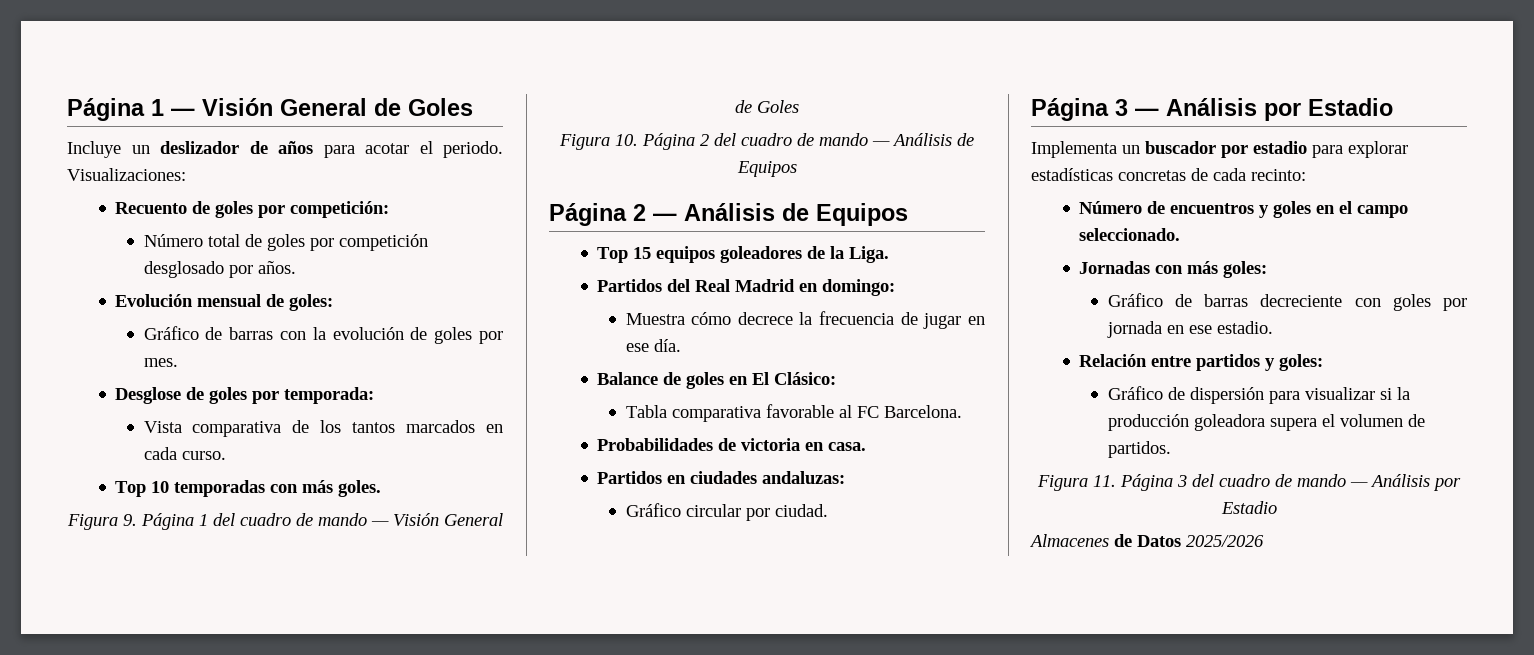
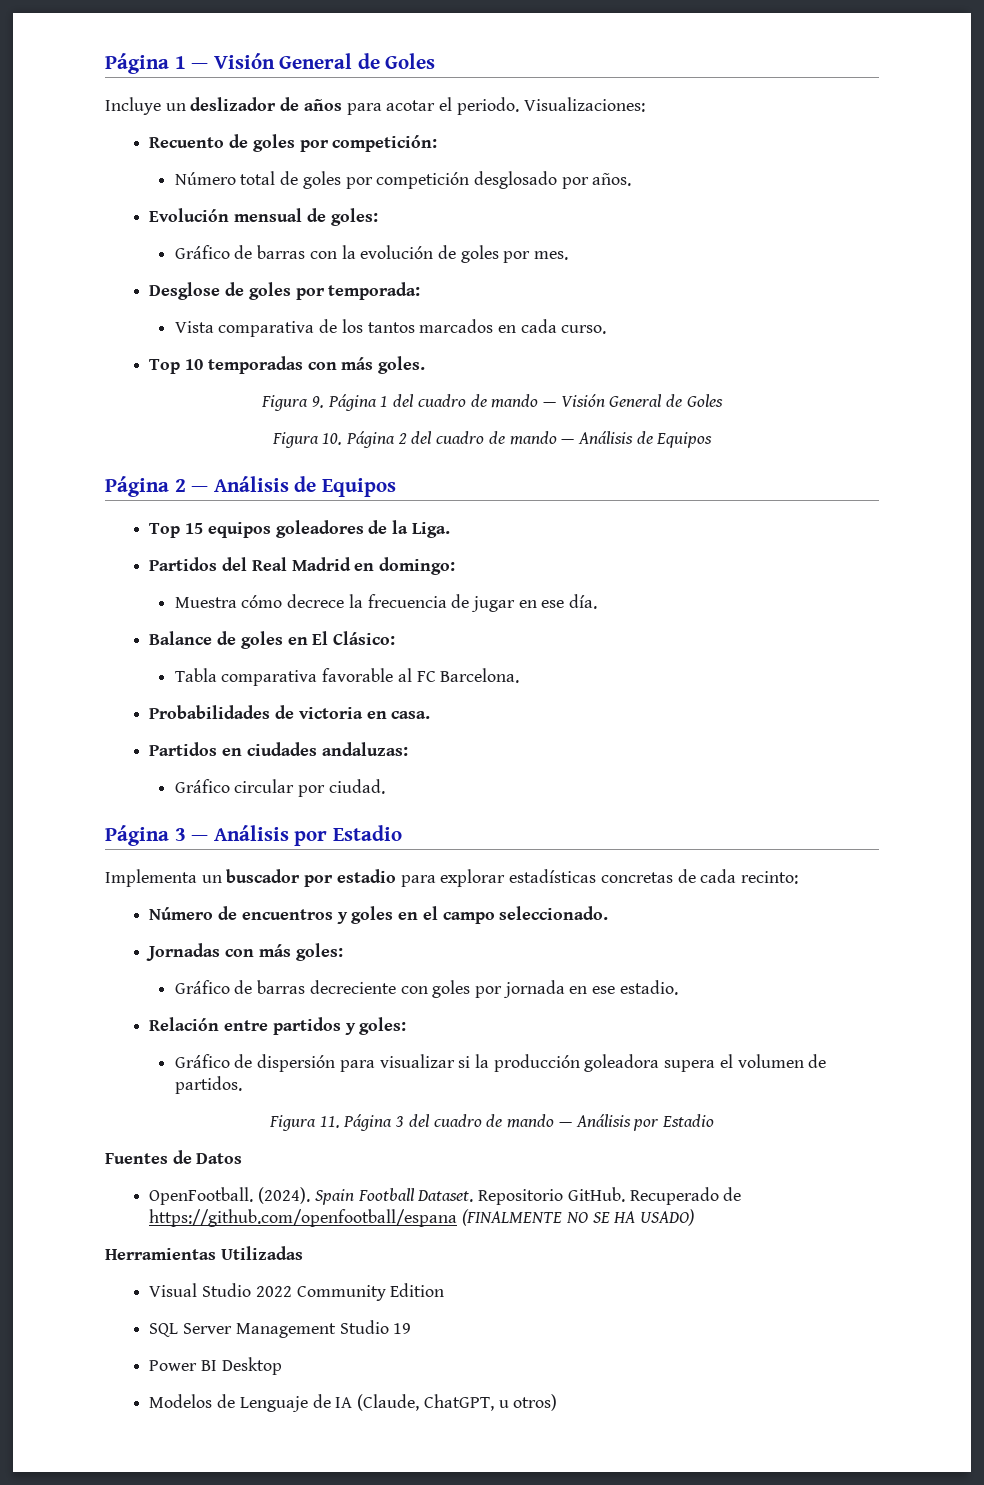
- Almacenes de Datos 2025/2026
+ Fuentes de Datos
+ OpenFootball. (2024). Spain Football Dataset. Repositorio GitHub. Recuperado de https://github.com/openfootball/espana (FINALMENTE NO SE HA USADO)
+ Herramientas Utilizadas
+ Visual Studio 2022 Community Edition
+ SQL Server Management Studio 19
+ Power BI Desktop
+ Modelos de Lenguaje de IA (Claude, ChatGPT, u otros)

